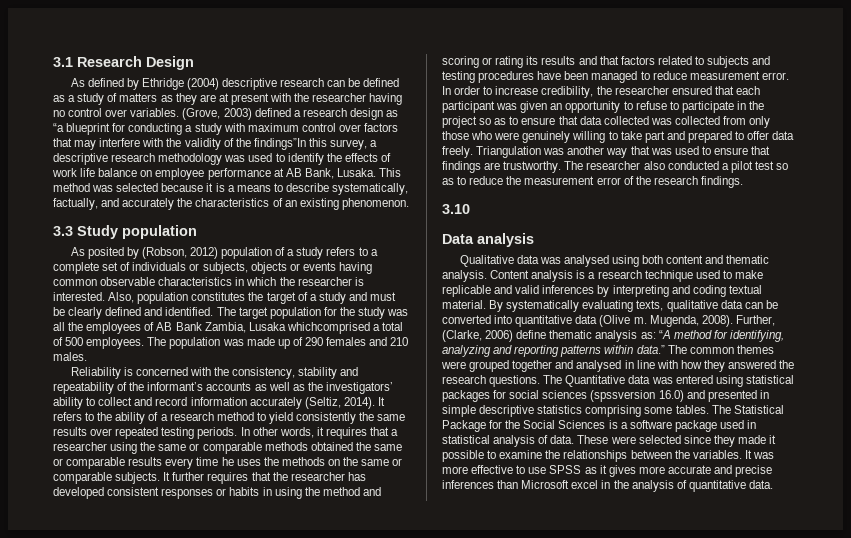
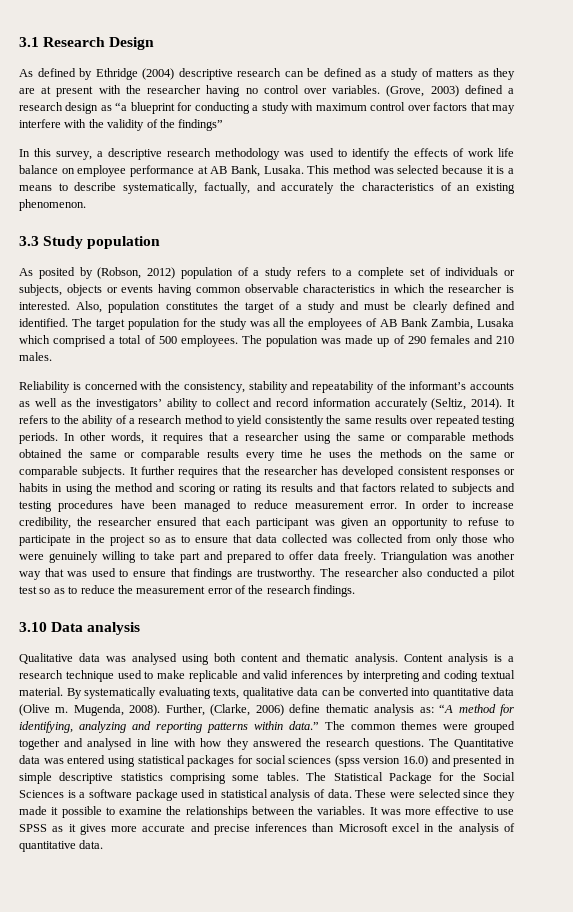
- (Grove, 2003) defined a research design as “a blueprint for conducting a study with maximum control over factors that may interfere with the validity of the findings”In this survey, a descriptive research methodology was used to identify the effects of work life balance on employee performance at AB Bank, Lusaka.
+ (Grove, 2003) defined a research design as “a blueprint for conducting a study with maximum control over factors that may interfere with the validity of the findings”
+ In this survey, a descriptive research methodology was used to identify the effects of work life balance on employee performance at AB Bank, Lusaka.
- The target population for the study was all the employees of AB Bank Zambia, Lusaka whichcomprised a total of 500 employees.
+ The target population for the study was all the employees of AB Bank Zambia, Lusaka which comprised a total of 500 employees.
- 3.10
- Data analysis
+ 3.10 Data analysis
- The Quantitative data was entered using statistical packages for social sciences (spssversion 16.0) and presented in simple descriptive statistics comprising some tables.
+ The Quantitative data was entered using statistical packages for social sciences (spss version 16.0) and presented in simple descriptive statistics comprising some tables.

